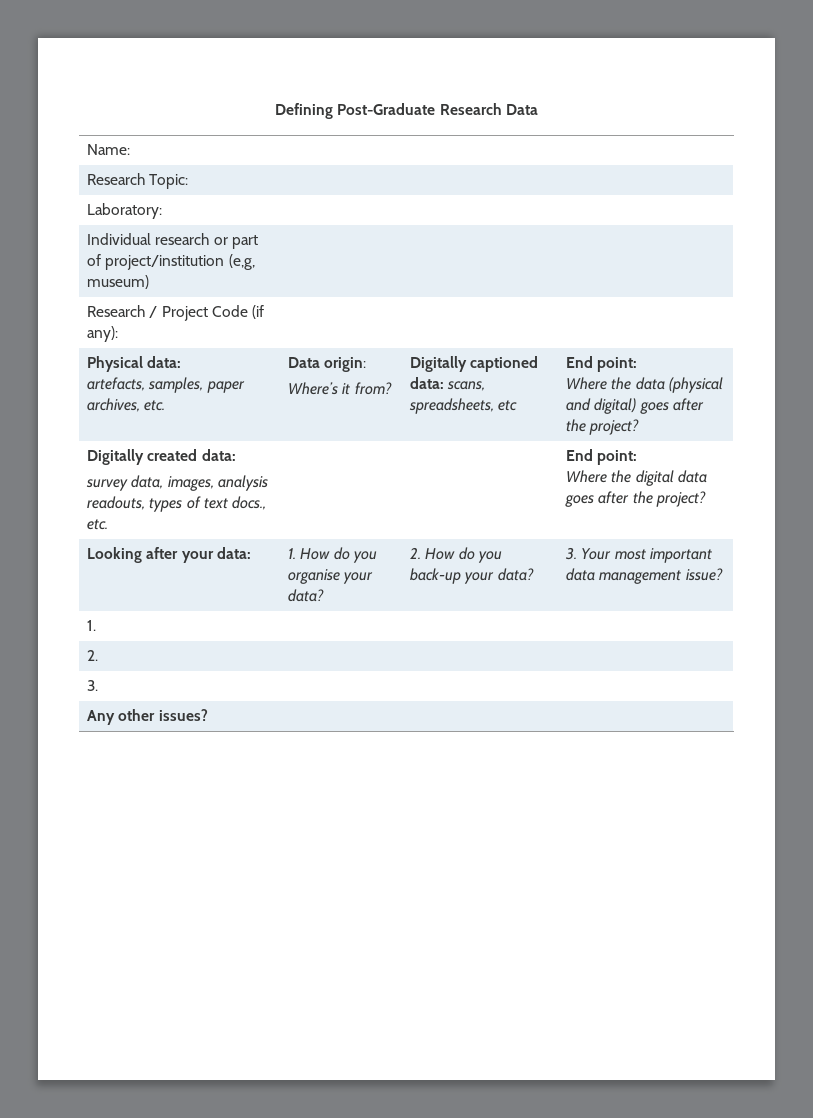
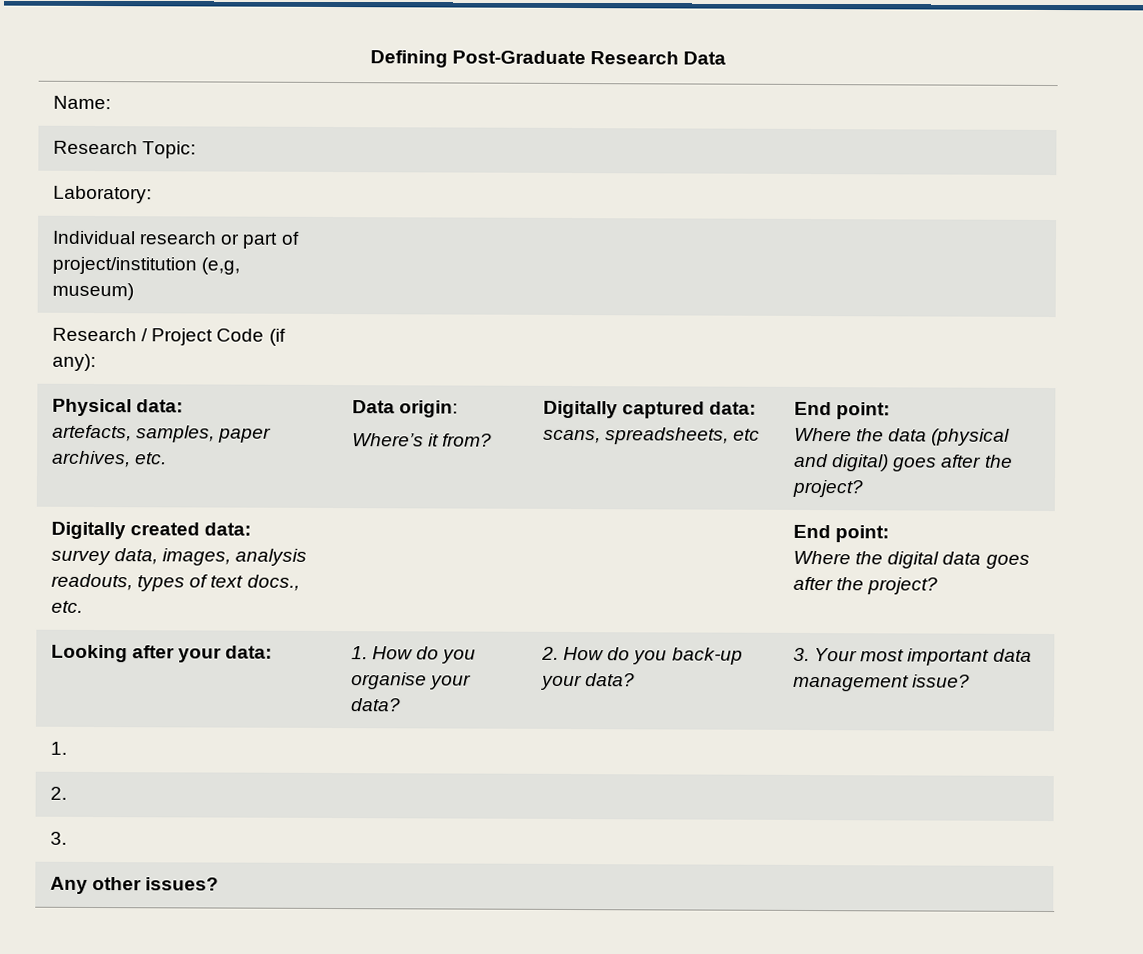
  Physical data:
  artefacts, samples, paper archives, etc. | Data origin:
- Where’s it from? | Digitally captioned data: scans, spreadsheets, etc | End point:
+ Where’s it from? | Digitally captured data: scans, spreadsheets, etc | End point:

